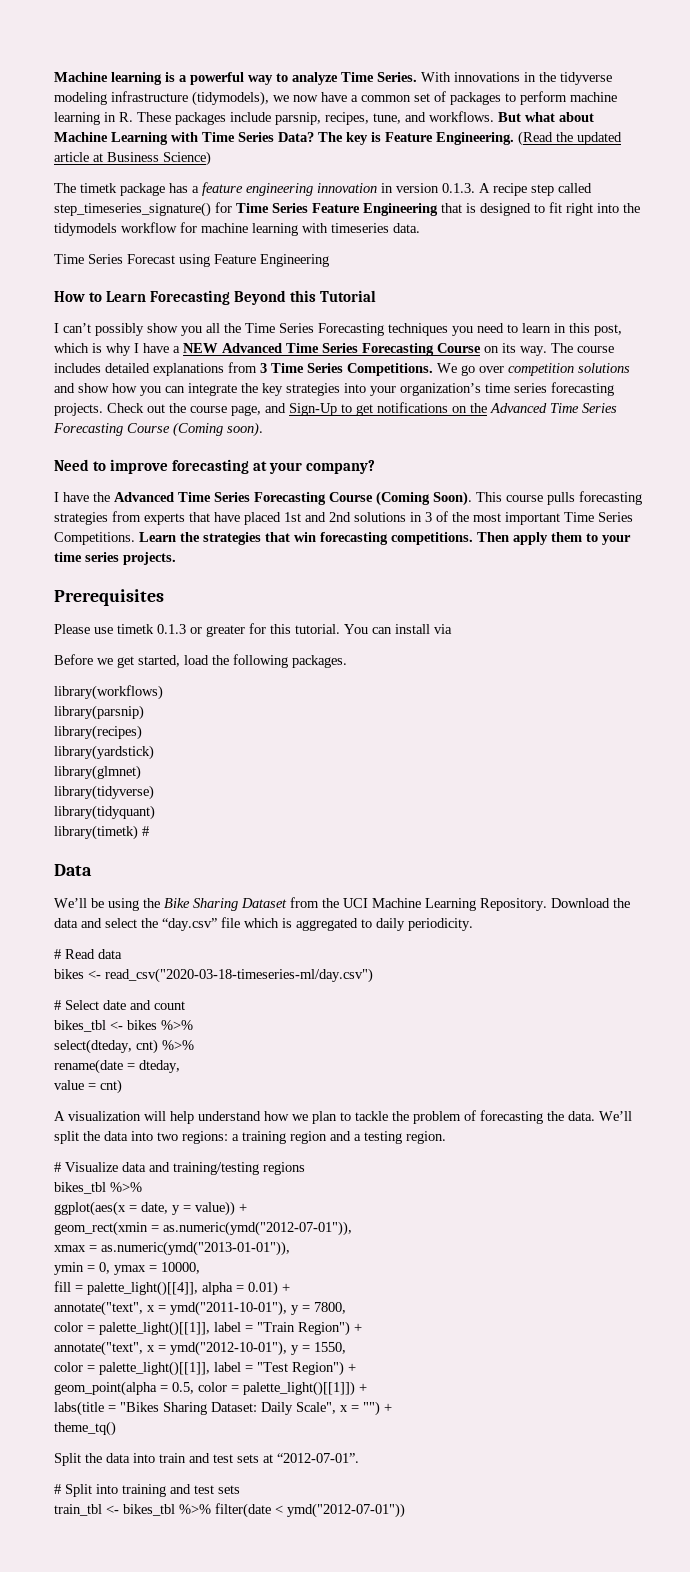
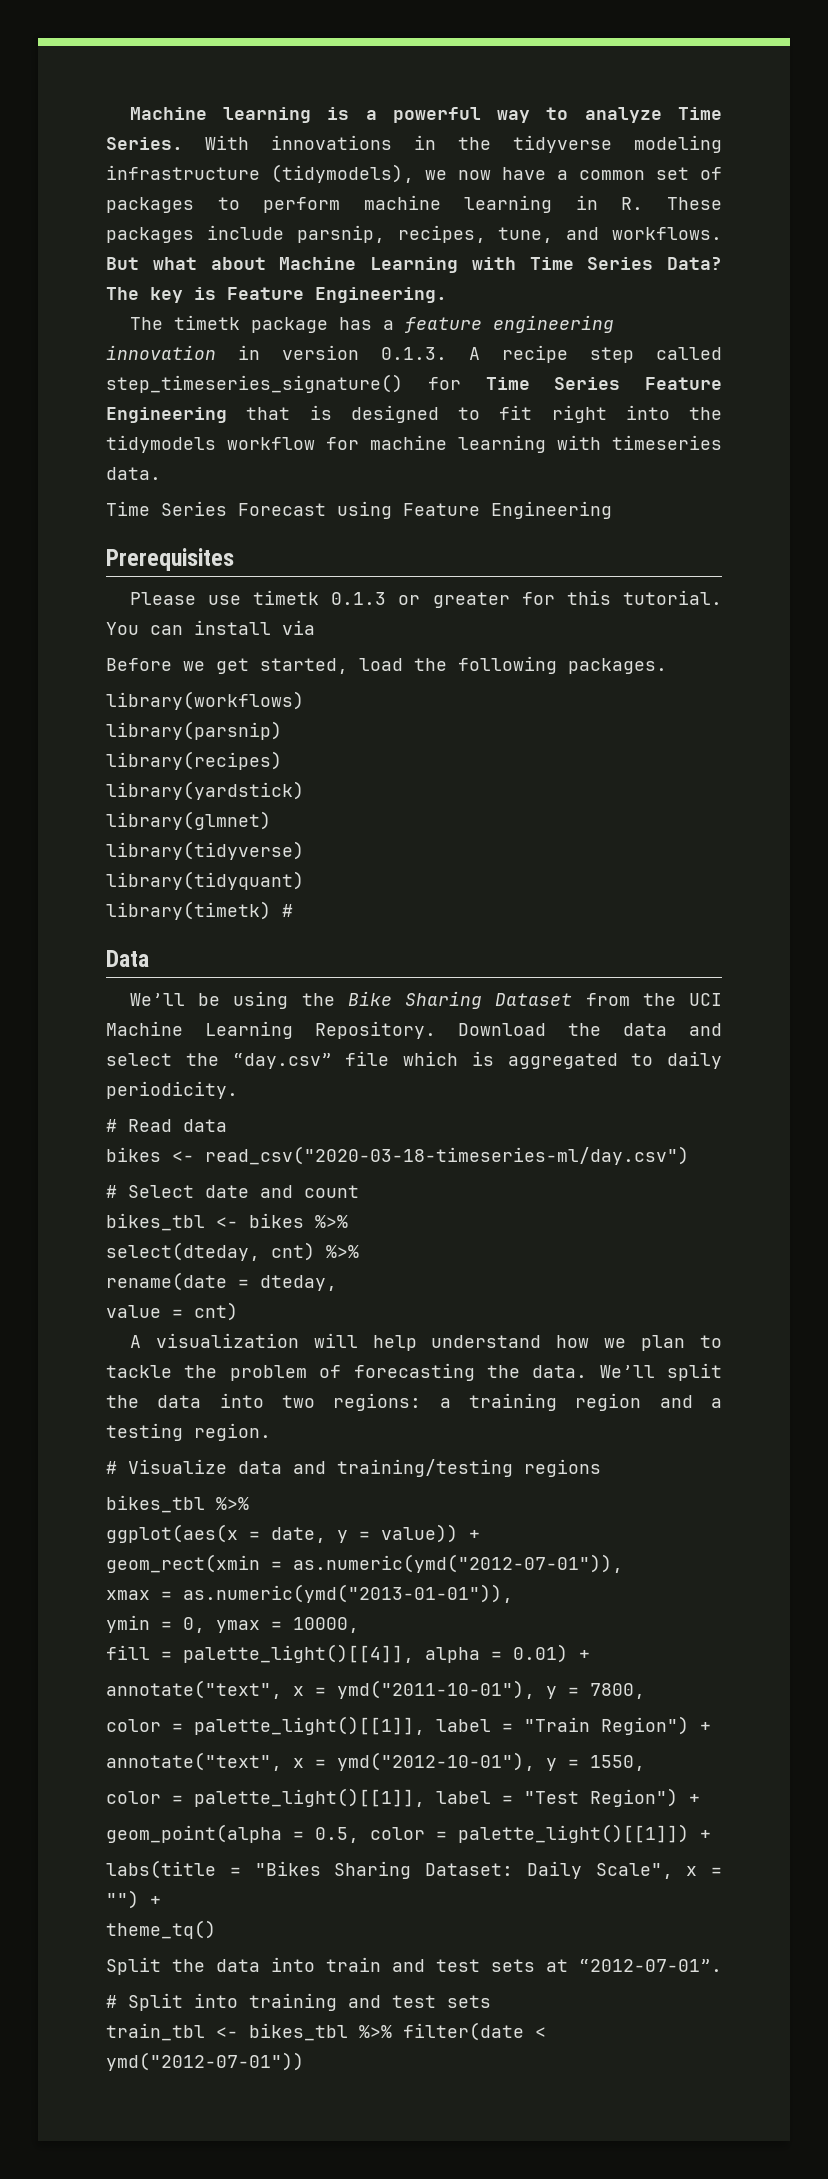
- (Read the updated article at Business Science)
- How to Learn Forecasting Beyond this Tutorial
- I can’t possibly show you all the Time Series Forecasting techniques you need to learn in this post, which is why I have a NEW Advanced Time Series Forecasting Course on its way. The course includes detailed explanations from 3 Time Series Competitions. We go over competition solutions and show how you can integrate the key strategies into your organization’s time series forecasting projects. Check out the course page, and Sign-Up to get notifications on the Advanced Time Series Forecasting Course (Coming soon).
- Need to improve forecasting at your company?
- I have the Advanced Time Series Forecasting Course (Coming Soon). This course pulls forecasting strategies from experts that have placed 1st and 2nd solutions in 3 of the most important Time Series Competitions. Learn the strategies that win forecasting competitions. Then apply them to your time series projects.

